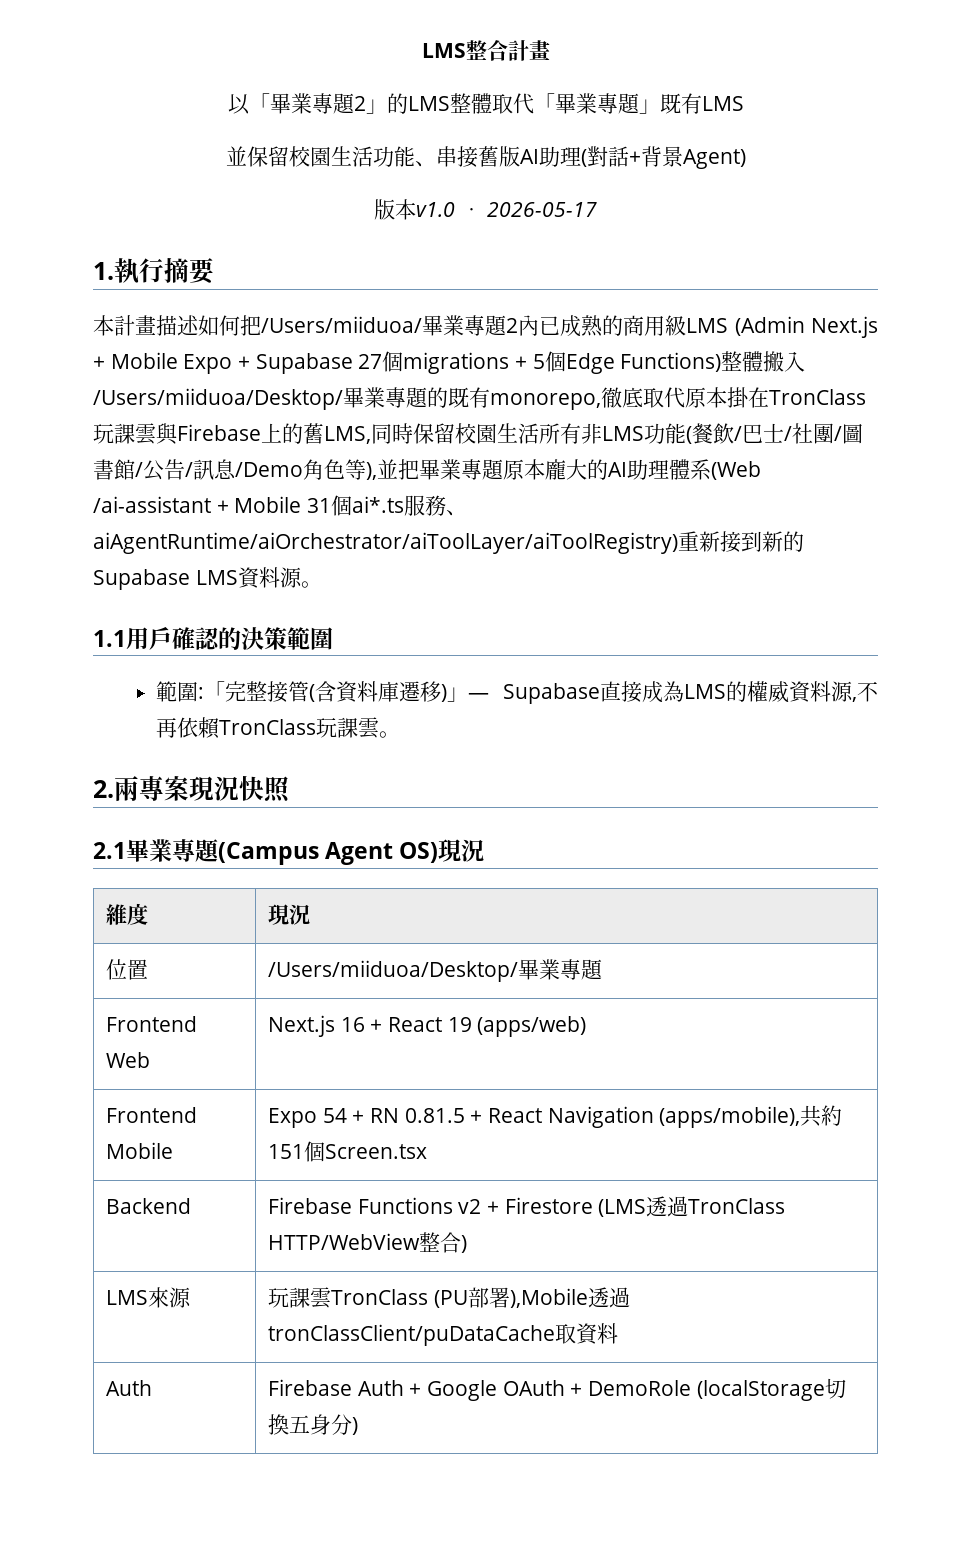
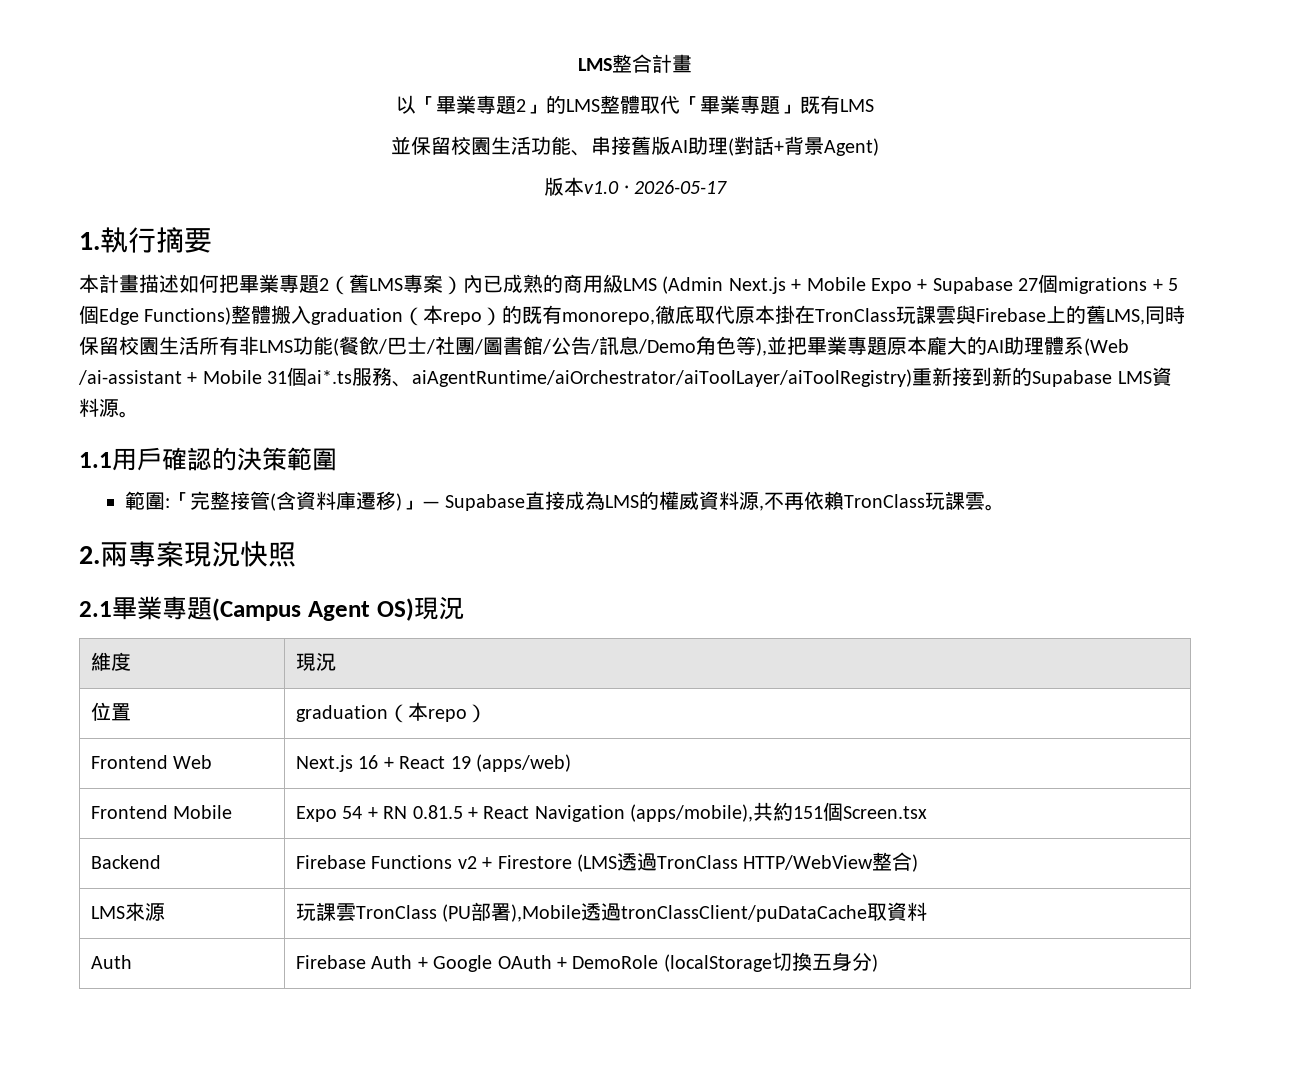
- 本計畫描述如何把/Users/miiduoa/畢業專題2內已成熟的商用級LMS (Admin Next.js + Mobile Expo + Supabase 27個migrations + 5個Edge Functions)整體搬入/Users/miiduoa/Desktop/畢業專題的既有monorepo,徹底取代原本掛在TronClass玩課雲與Firebase上的舊LMS,同時保留校園生活所有非LMS功能(餐飲/巴士/社團/圖書館/公告/訊息/Demo角色等),並把畢業專題原本龐大的AI助理體系(Web /ai-assistant + Mobile 31個ai*.ts服務、aiAgentRuntime/aiOrchestrator/aiToolLayer/aiToolRegistry)重新接到新的Supabase LMS資料源。
+ 本計畫描述如何把畢業專題2（舊LMS專案）內已成熟的商用級LMS (Admin Next.js + Mobile Expo + Supabase 27個migrations + 5個Edge Functions)整體搬入graduation（本repo）的既有monorepo,徹底取代原本掛在TronClass玩課雲與Firebase上的舊LMS,同時保留校園生活所有非LMS功能(餐飲/巴士/社團/圖書館/公告/訊息/Demo角色等),並把畢業專題原本龐大的AI助理體系(Web /ai-assistant + Mobile 31個ai*.ts服務、aiAgentRuntime/aiOrchestrator/aiToolLayer/aiToolRegistry)重新接到新的Supabase LMS資料源。
- 位置 | /Users/miiduoa/Desktop/畢業專題
+ 位置 | graduation（本repo）

